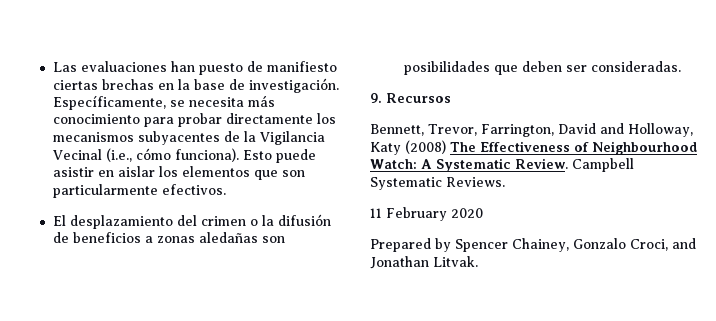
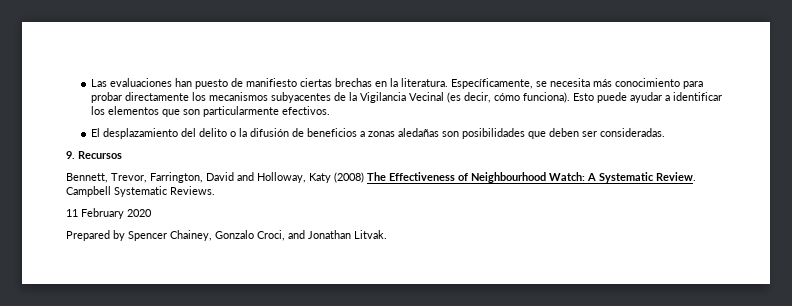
- Las evaluaciones han puesto de manifiesto ciertas brechas en la base de investigación.
+ Las evaluaciones han puesto de manifiesto ciertas brechas en la literatura.
- Específicamente, se necesita más conocimiento para probar directamente los mecanismos subyacentes de la Vigilancia Vecinal (i.e., cómo funciona).
+ Específicamente, se necesita más conocimiento para probar directamente los mecanismos subyacentes de la Vigilancia Vecinal (es decir, cómo funciona).
- Esto puede asistir en aislar los elementos que son particularmente efectivos.
+ Esto puede ayudar a identificar los elementos que son particularmente efectivos.
- El desplazamiento del crimen o la difusión de beneficios a zonas aledañas son posibilidades que deben ser consideradas.
+ El desplazamiento del delito o la difusión de beneficios a zonas aledañas son posibilidades que deben ser consideradas.

